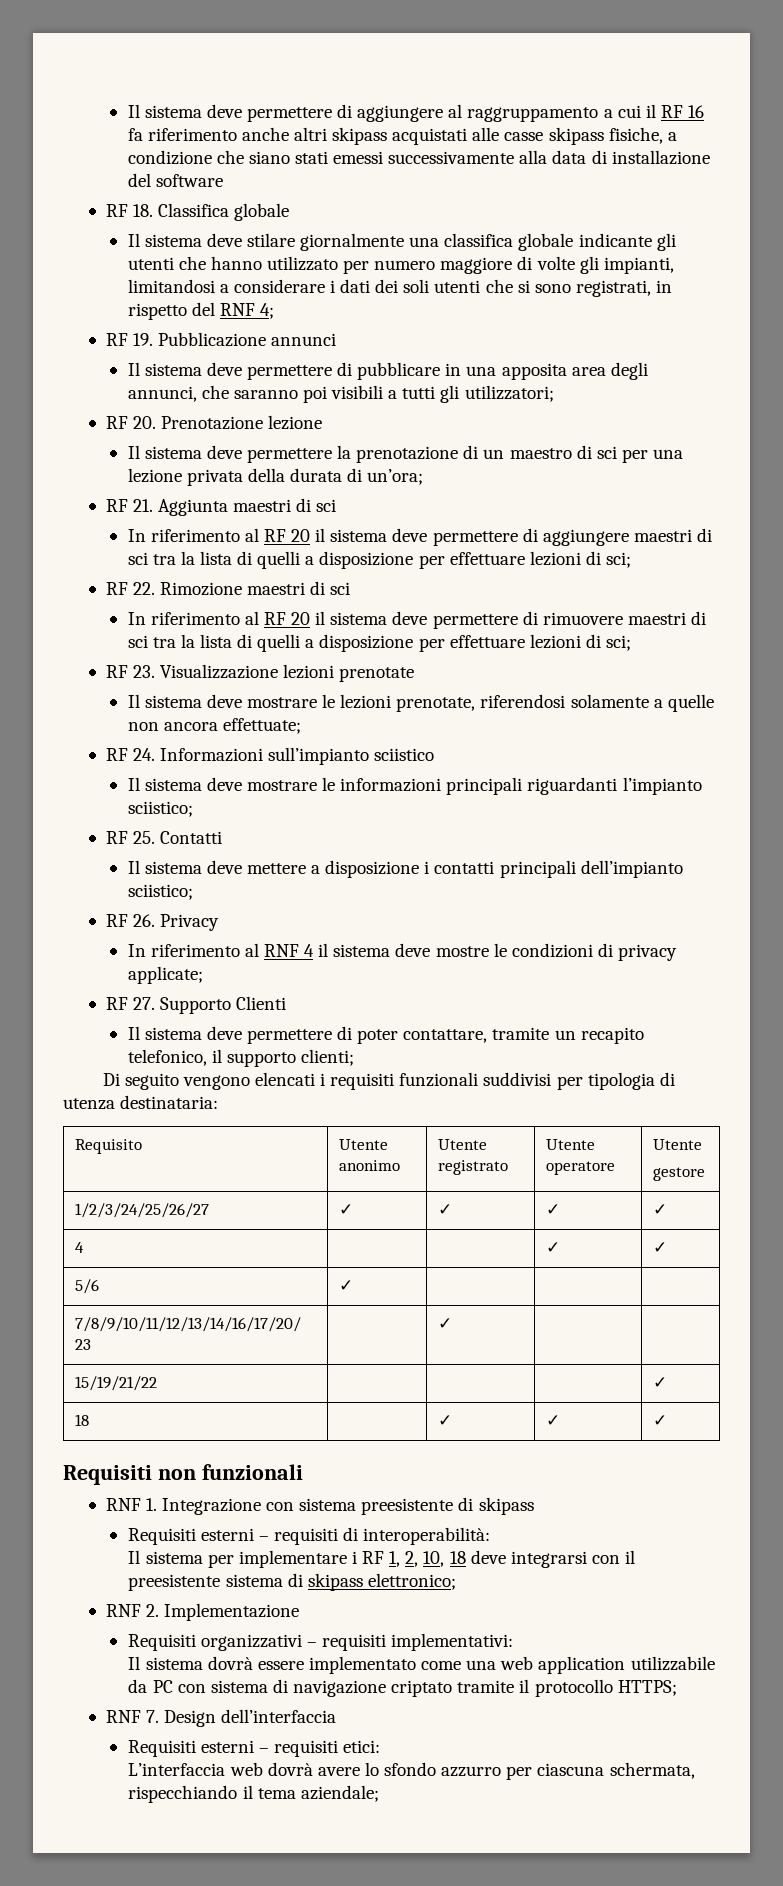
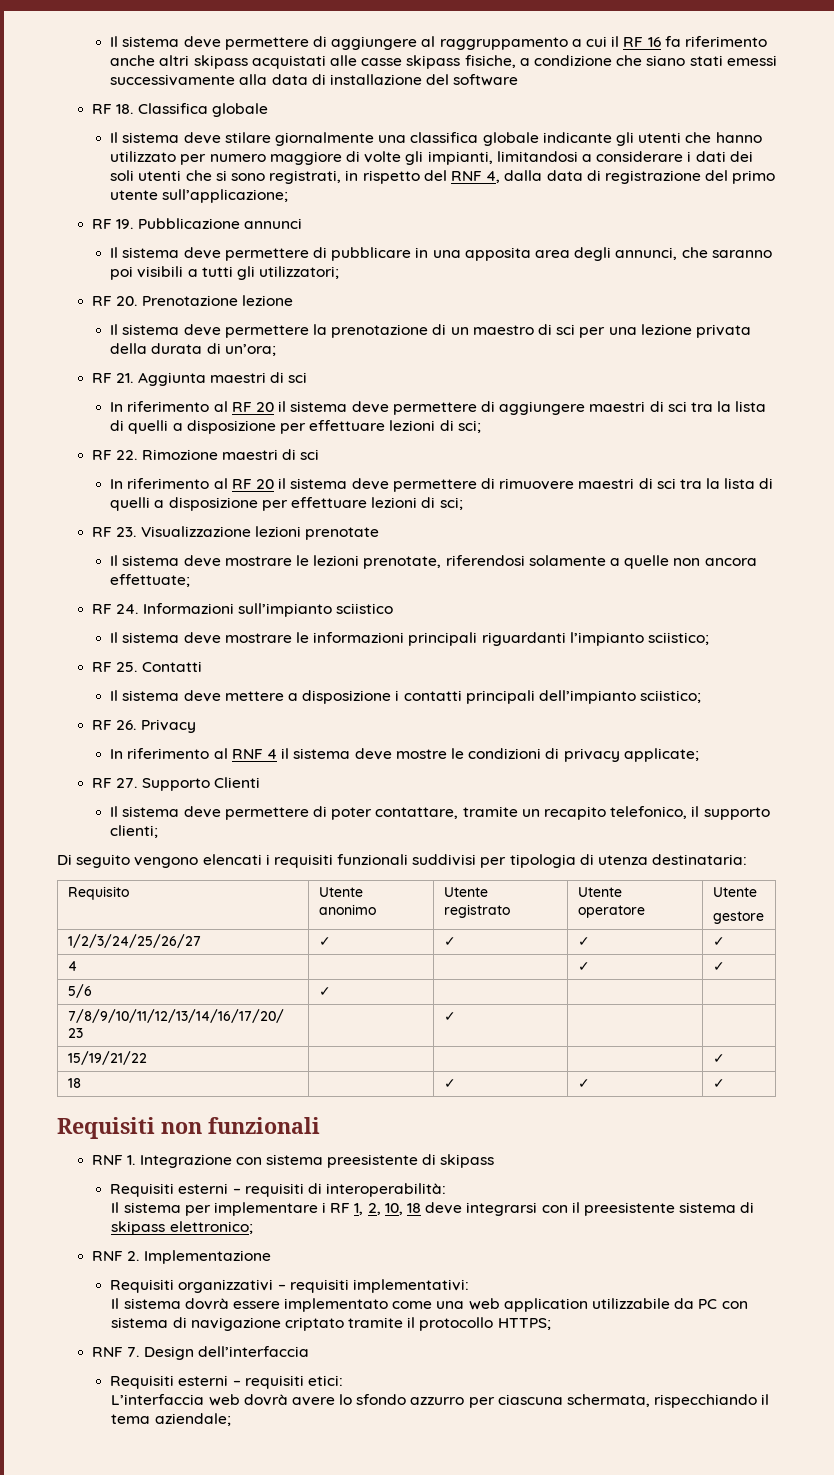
- Il sistema deve stilare giornalmente una classifica globale indicante gli utenti che hanno utilizzato per numero maggiore di volte gli impianti, limitandosi a considerare i dati dei soli utenti che si sono registrati, in rispetto del RNF 4;
+ Il sistema deve stilare giornalmente una classifica globale indicante gli utenti che hanno utilizzato per numero maggiore di volte gli impianti, limitandosi a considerare i dati dei soli utenti che si sono registrati, in rispetto del RNF 4, dalla data di registrazione del primo utente sull’applicazione;

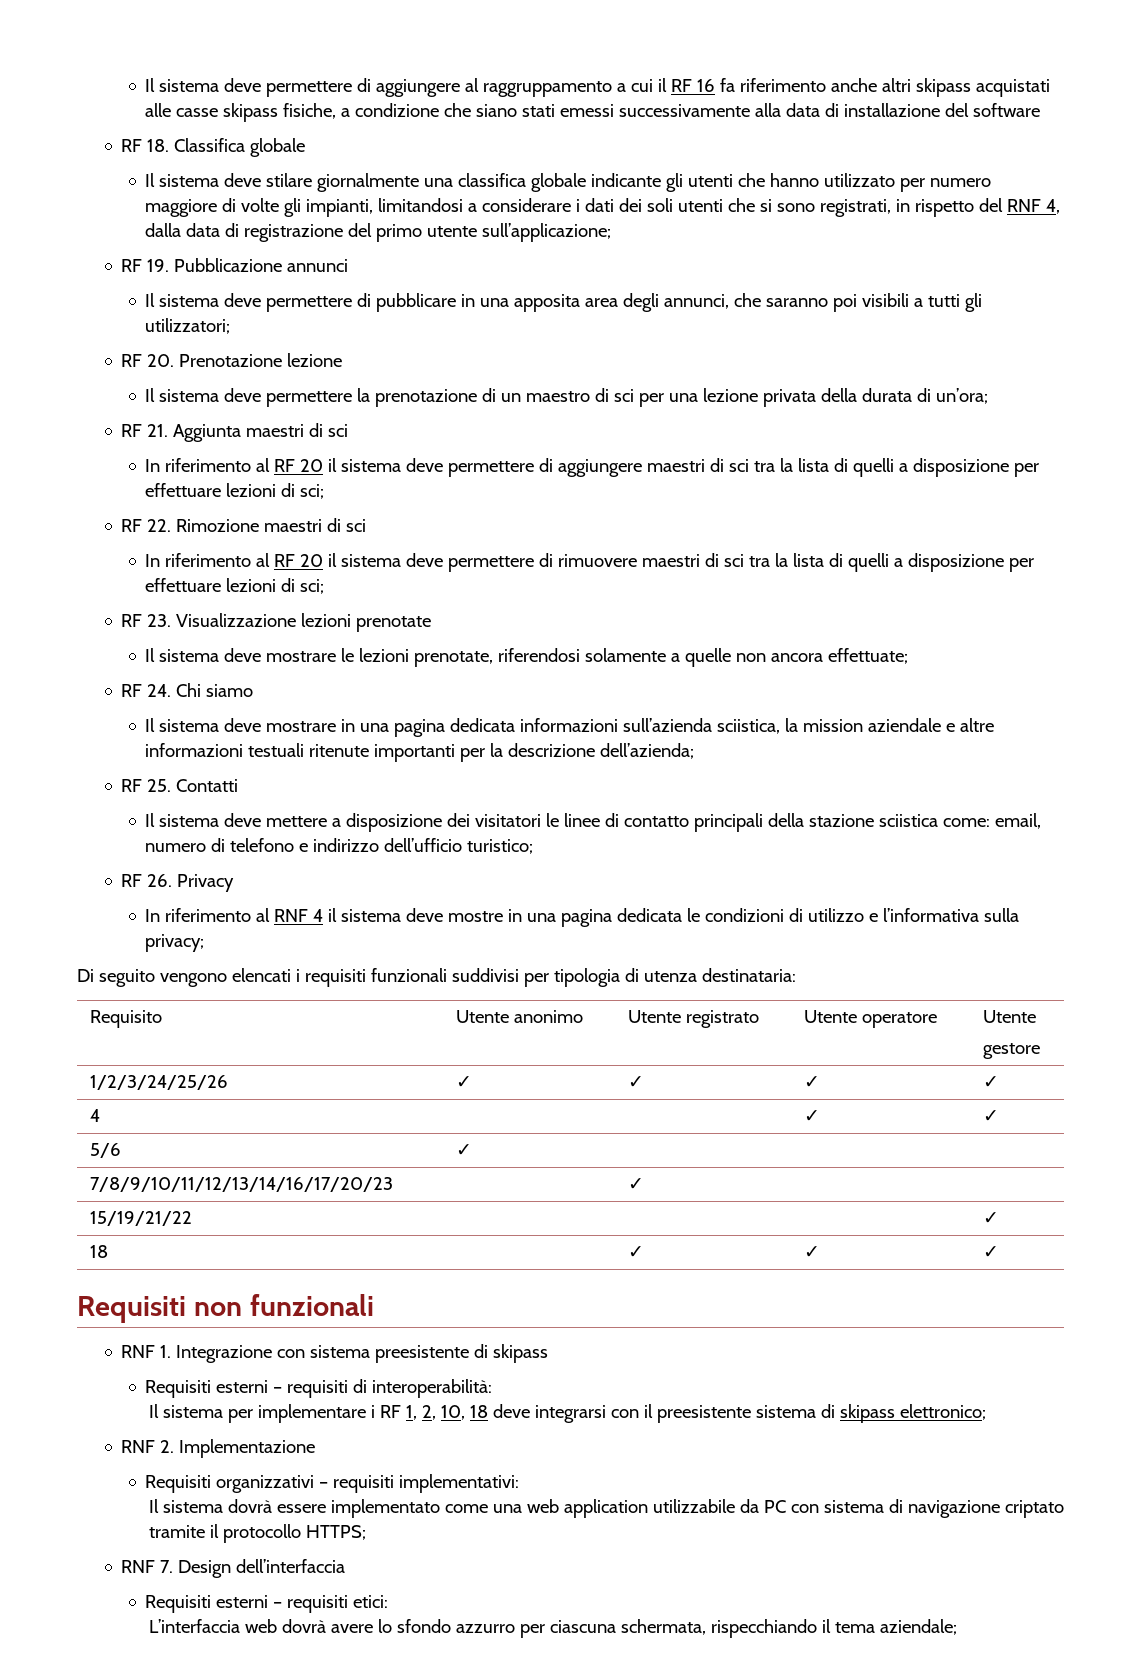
- RF 24. Informazioni sull’impianto sciistico
- Il sistema deve mostrare le informazioni principali riguardanti l’impianto sciistico;
+ RF 24. Chi siamo
+ Il sistema deve mostrare in una pagina dedicata informazioni sull’azienda sciistica, la mission aziendale e altre informazioni testuali ritenute importanti per la descrizione dell’azienda;
- Il sistema deve mettere a disposizione i contatti principali dell’impianto sciistico;
+ Il sistema deve mettere a disposizione dei visitatori le linee di contatto principali della stazione sciistica come: email, numero di telefono e indirizzo dell’ufficio turistico;
- In riferimento al RNF 4 il sistema deve mostre le condizioni di privacy applicate;
- RF 27. Supporto Clienti
- Il sistema deve permettere di poter contattare, tramite un recapito telefonico, il supporto clienti;
+ In riferimento al RNF 4 il sistema deve mostre in una pagina dedicata le condizioni di utilizzo e l’informativa sulla privacy;
- 1/2/3/24/25/26/27 | ✓ | ✓ | ✓ | ✓
+ 1/2/3/24/25/26 | ✓ | ✓ | ✓ | ✓

